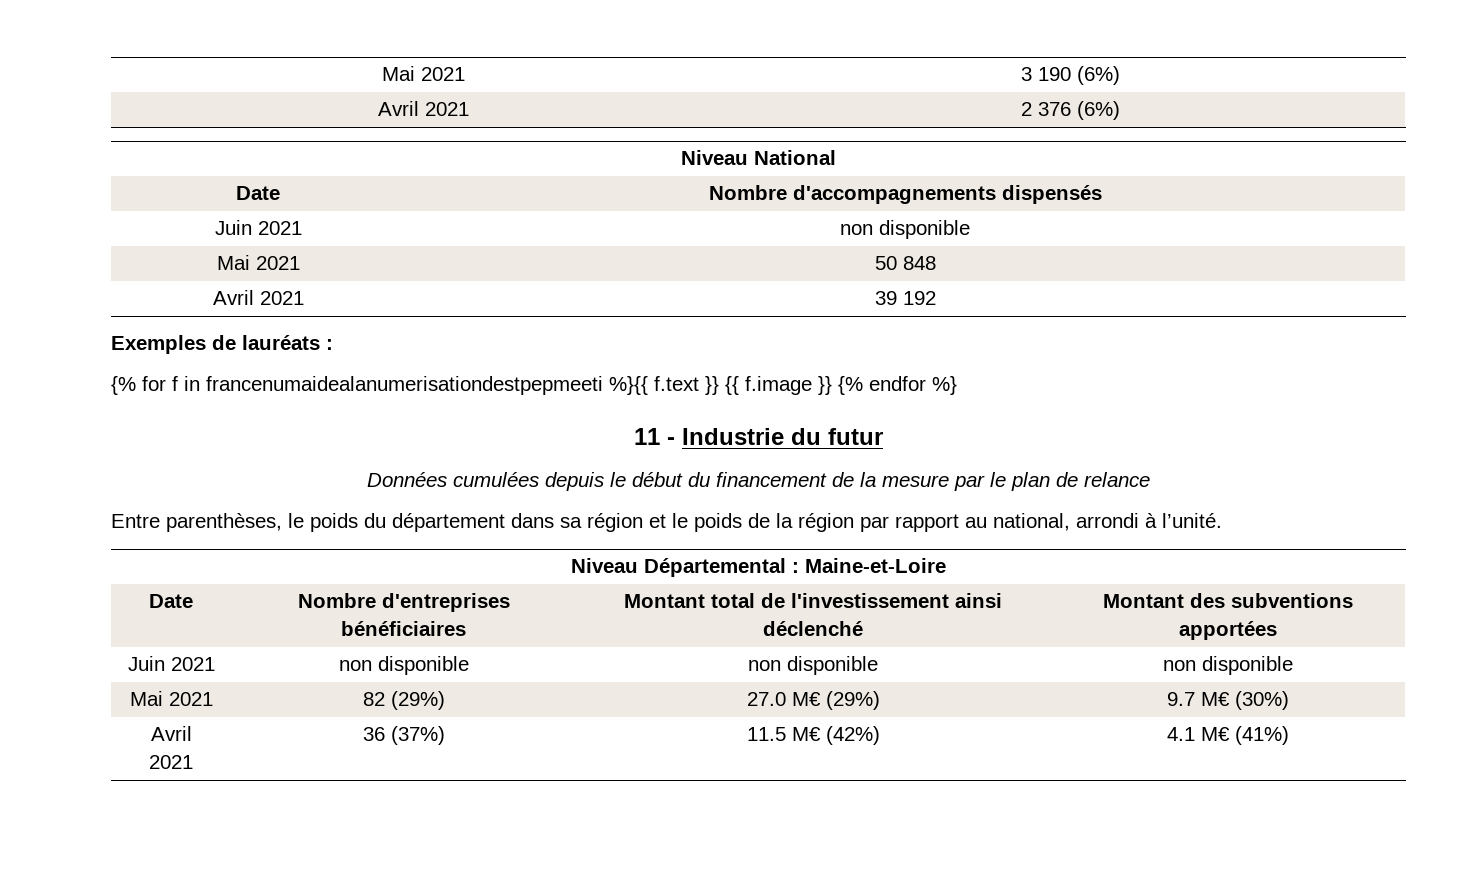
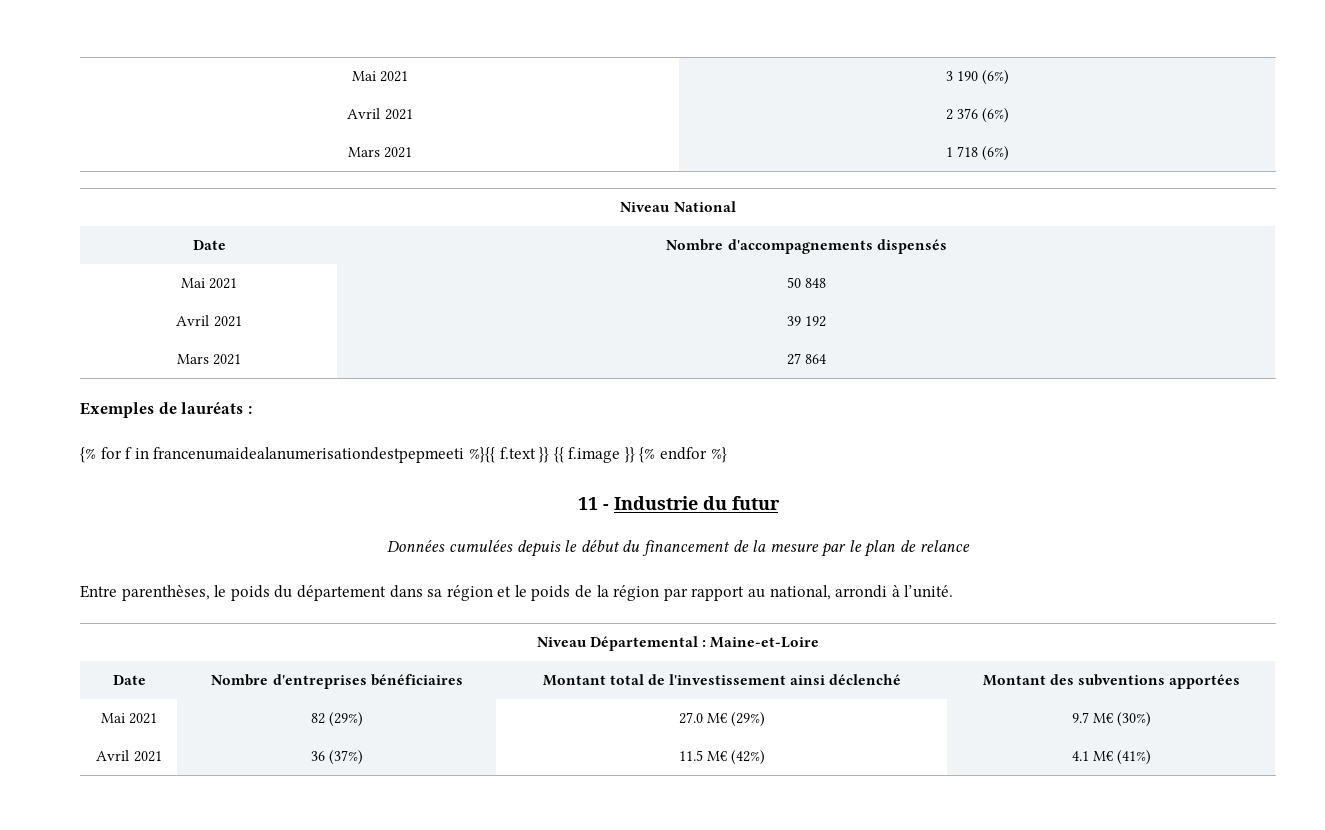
+ Mars 2021 | 1 718 (6%)
  Date | Nombre d'accompagnements dispensés
- Juin 2021 | non disponible
+ Mars 2021 | 27 864
- Juin 2021 | non disponible | non disponible | non disponible

